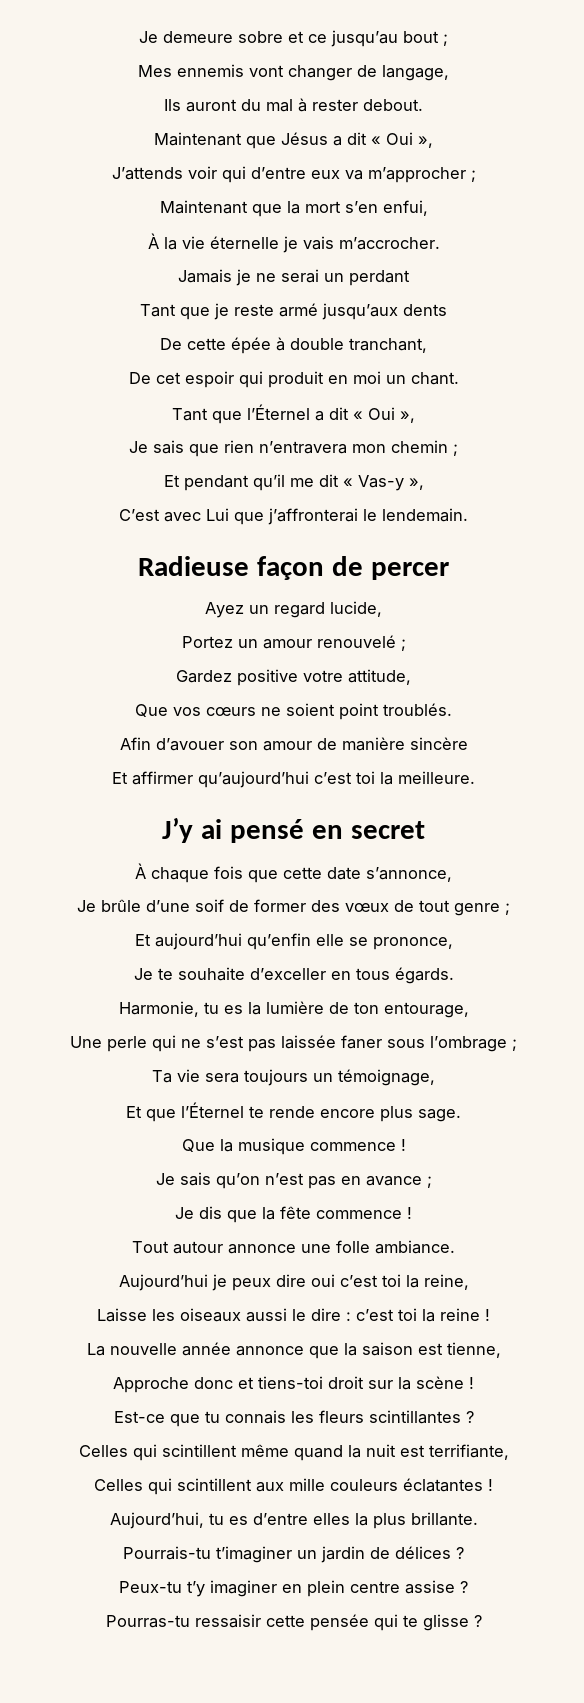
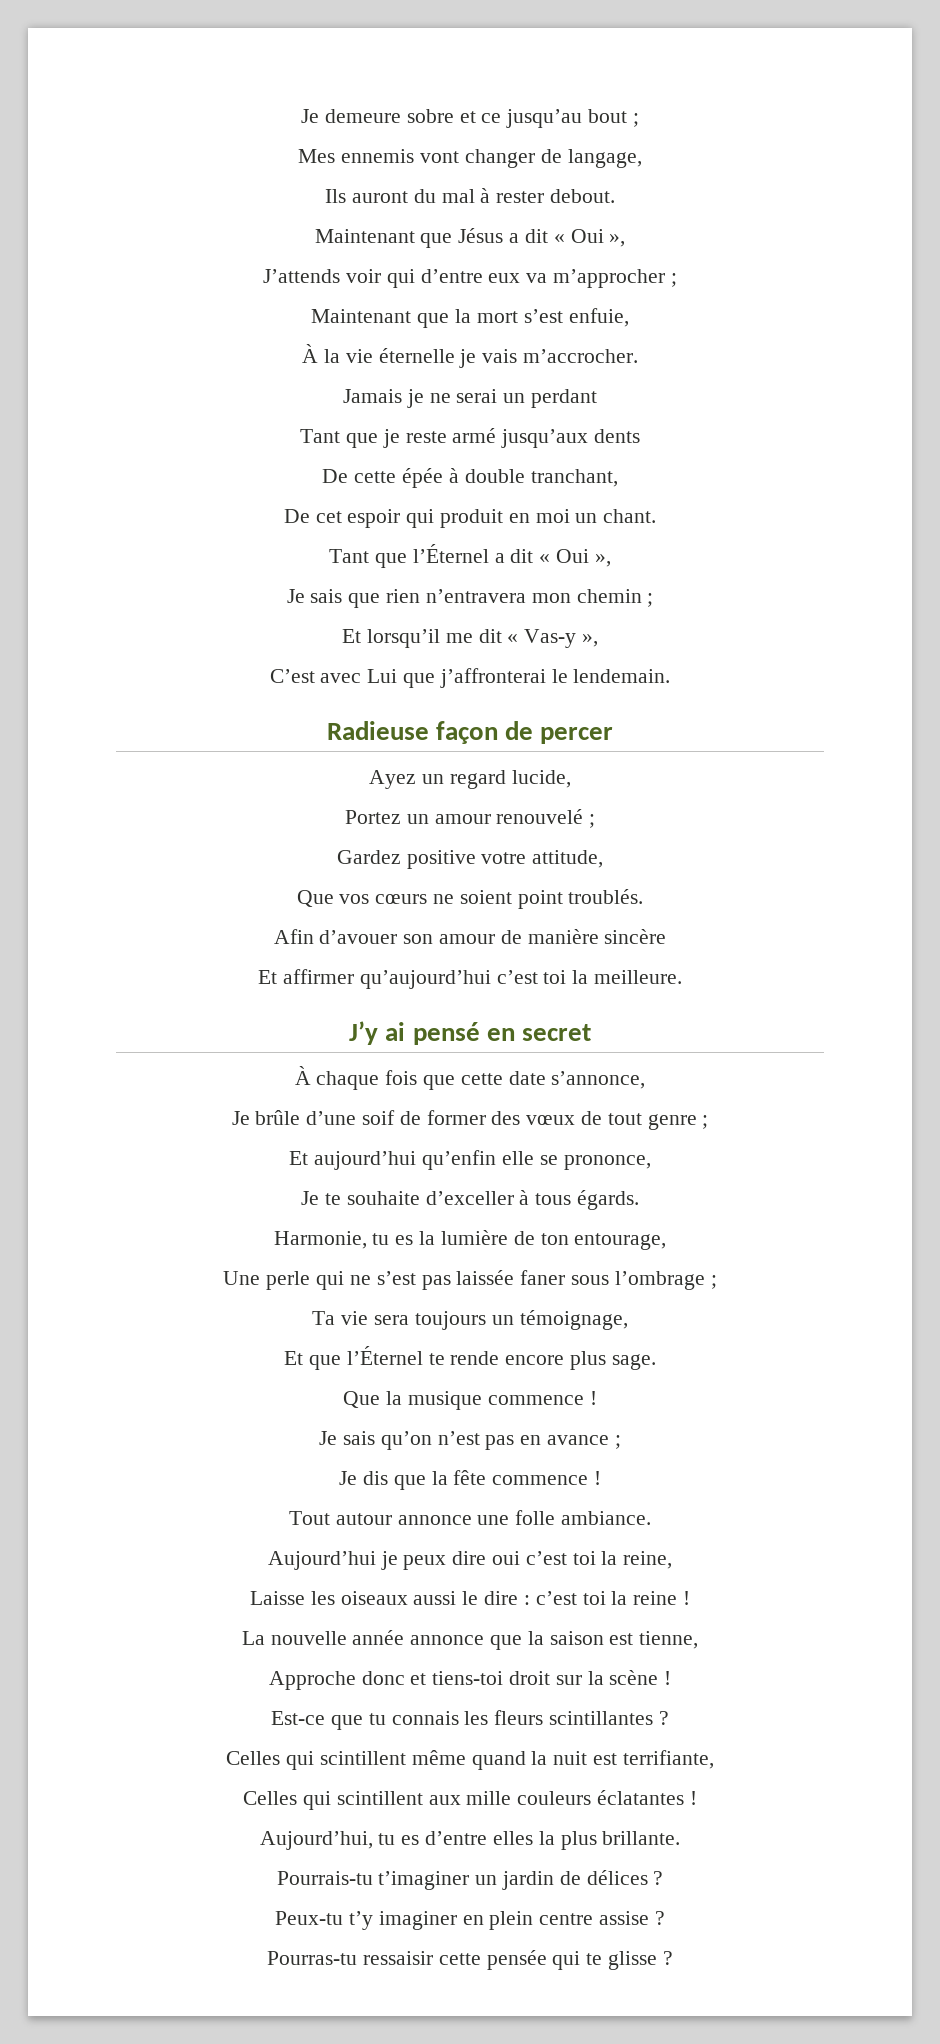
- Maintenant que la mort s’en enfui,
+ Maintenant que la mort s’est enfuie,
- Et pendant qu’il me dit « Vas-y »,
+ Et lorsqu’il me dit « Vas-y »,
- Je te souhaite d’exceller en tous égards.
+ Je te souhaite d’exceller à tous égards.

